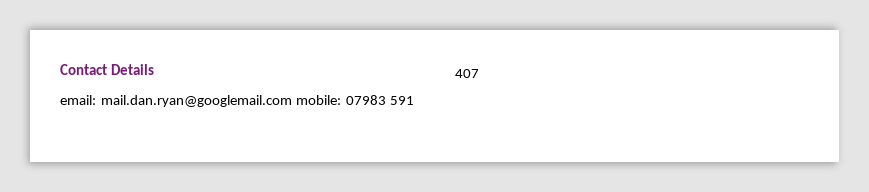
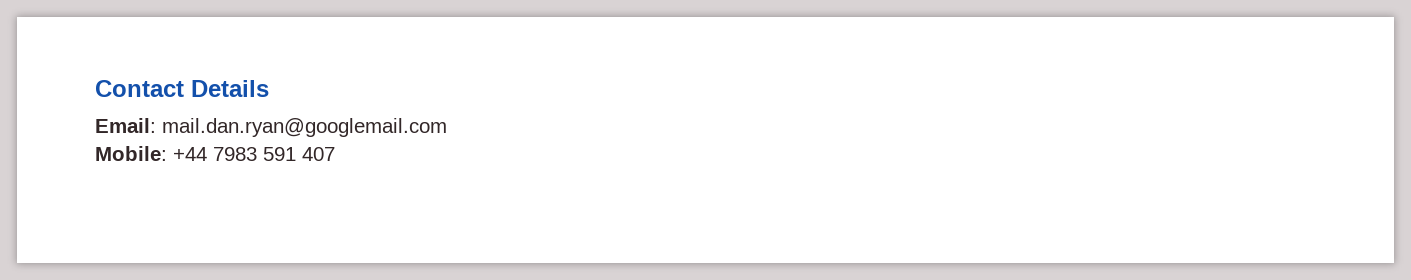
- email: mail.dan.ryan@googlemail.com mobile: 07983 591 407
+ Email: mail.dan.ryan@googlemail.com
+ Mobile: +44 7983 591 407

